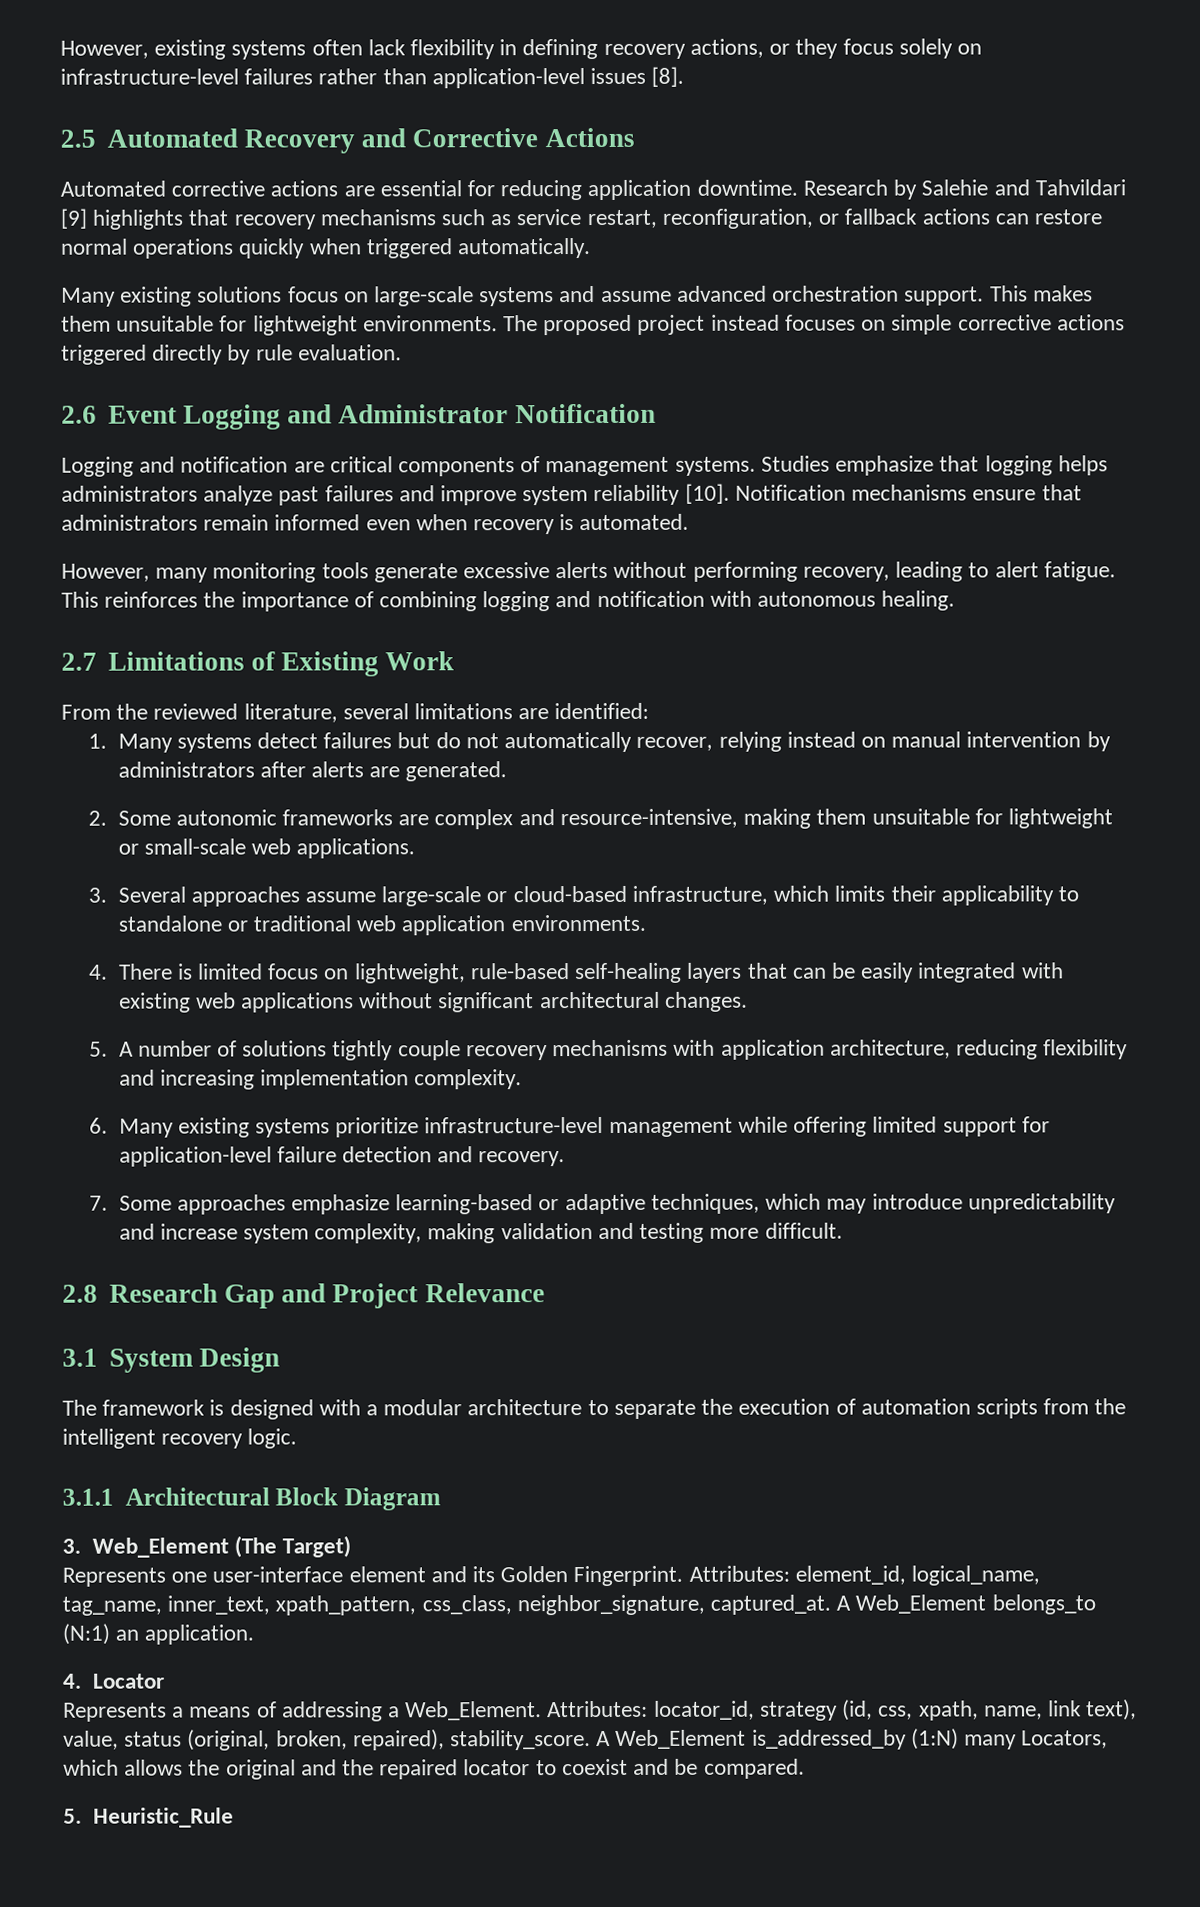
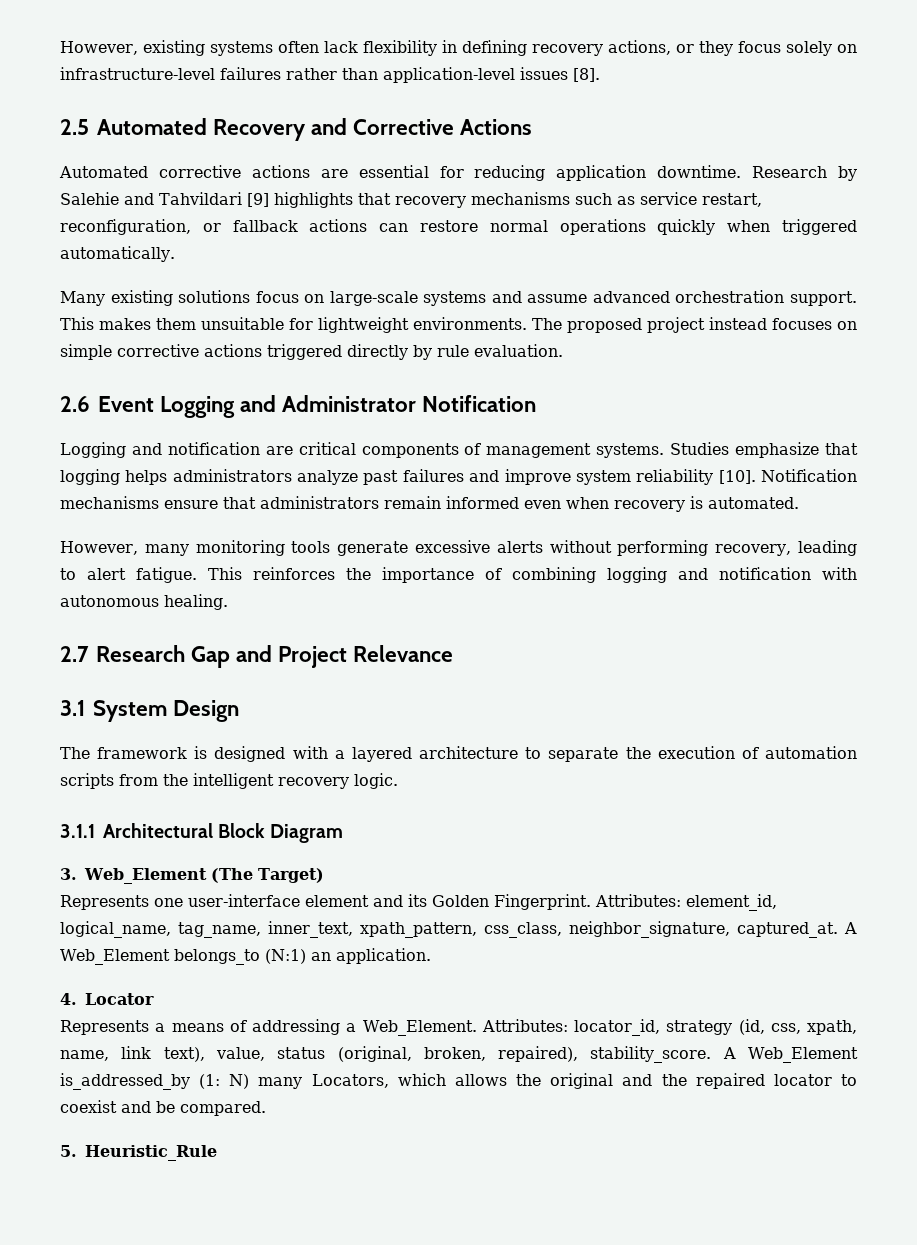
- 2.7 Limitations of Existing Work
- From the reviewed literature, several limitations are identified:
- 1. Many systems detect failures but do not automatically recover, relying instead on manual intervention by administrators after alerts are generated.
- 2. Some autonomic frameworks are complex and resource-intensive, making them unsuitable for lightweight or small-scale web applications.
- 3. Several approaches assume large-scale or cloud-based infrastructure, which limits their applicability to standalone or traditional web application environments.
- 4. There is limited focus on lightweight, rule-based self-healing layers that can be easily integrated with existing web applications without significant architectural changes.
- 5. A number of solutions tightly couple recovery mechanisms with application architecture, reducing flexibility and increasing implementation complexity.
- 6. Many existing systems prioritize infrastructure-level management while offering limited support for application-level failure detection and recovery.
- 7. Some approaches emphasize learning-based or adaptive techniques, which may introduce unpredictability and increase system complexity, making validation and testing more difficult.
- 2.8 Research Gap and Project Relevance
+ 2.7 Research Gap and Project Relevance
- The framework is designed with a modular architecture to separate the execution of automation scripts from the intelligent recovery logic.
+ The framework is designed with a layered architecture to separate the execution of automation scripts from the intelligent recovery logic.
- A Web_Element is_addressed_by (1:N) many Locators, which allows the original and the repaired locator to coexist and be compared.
+ A Web_Element is_addressed_by (1: N) many Locators, which allows the original and the repaired locator to coexist and be compared.

